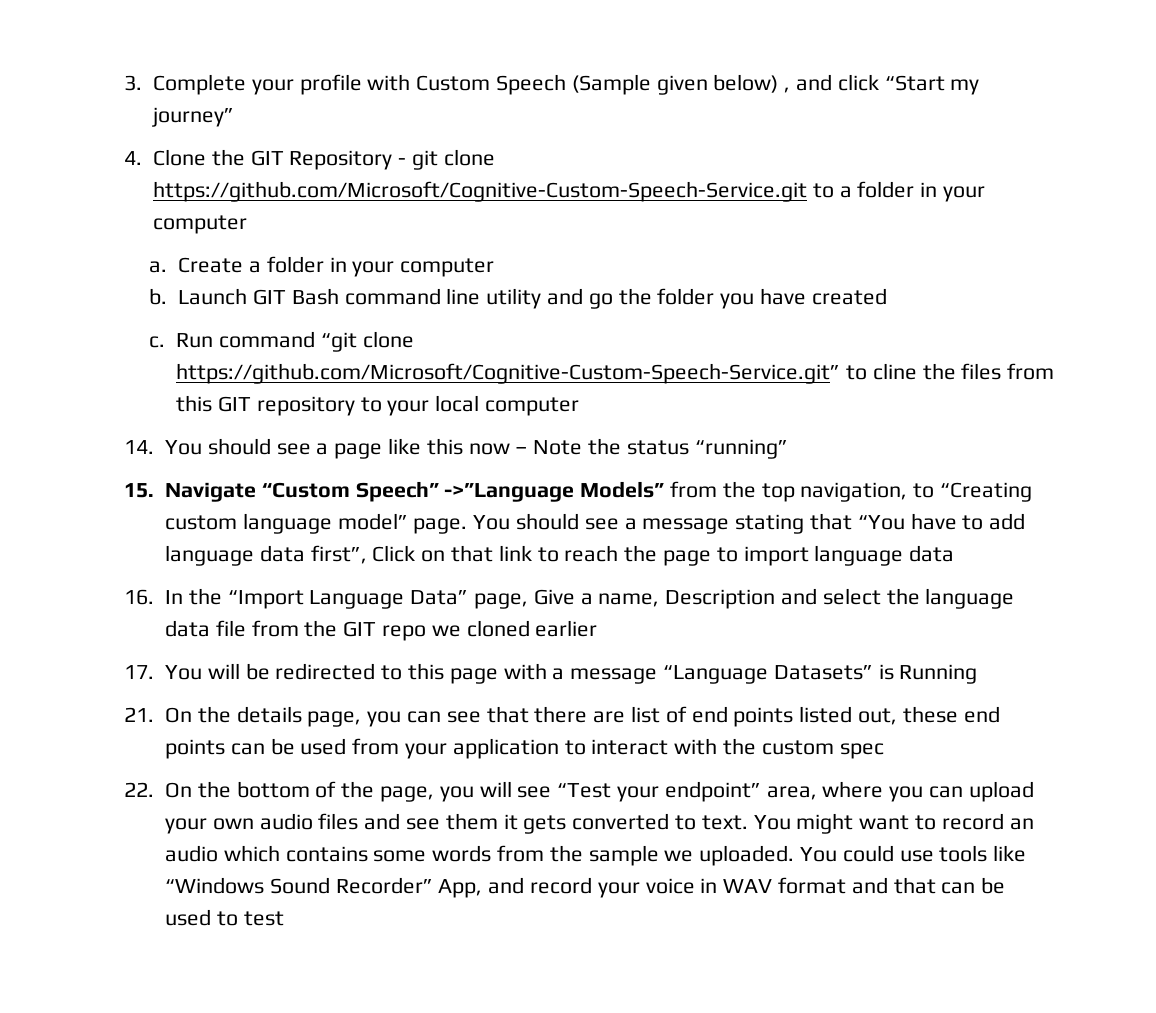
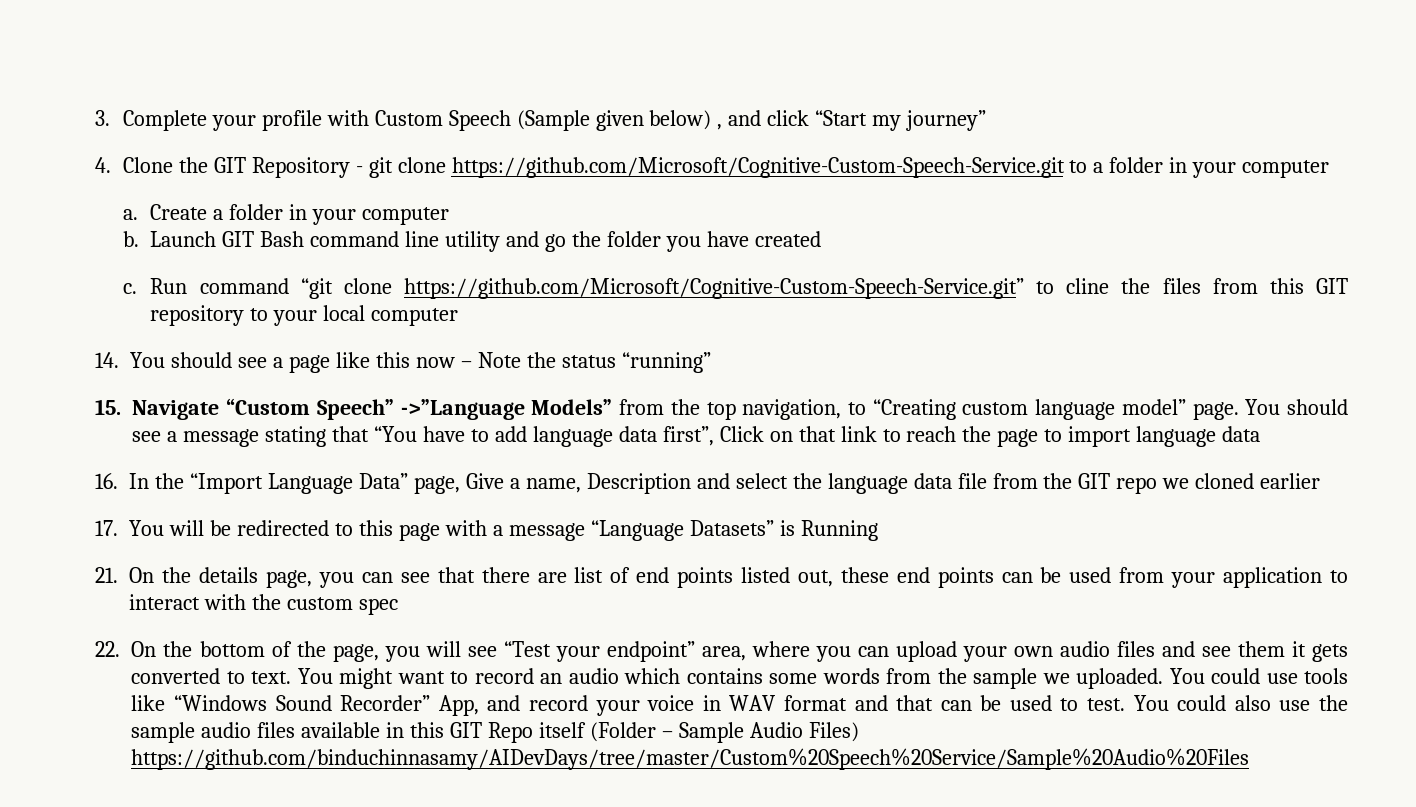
- You could use tools like “Windows Sound Recorder” App, and record your voice in WAV format and that can be used to test
+ You could use tools like “Windows Sound Recorder” App, and record your voice in WAV format and that can be used to test. You could also use the sample audio files available in this GIT Repo itself (Folder – Sample Audio Files) https://github.com/binduchinnasamy/AIDevDays/tree/master/Custom%20Speech%20Service/Sample%20Audio%20Files

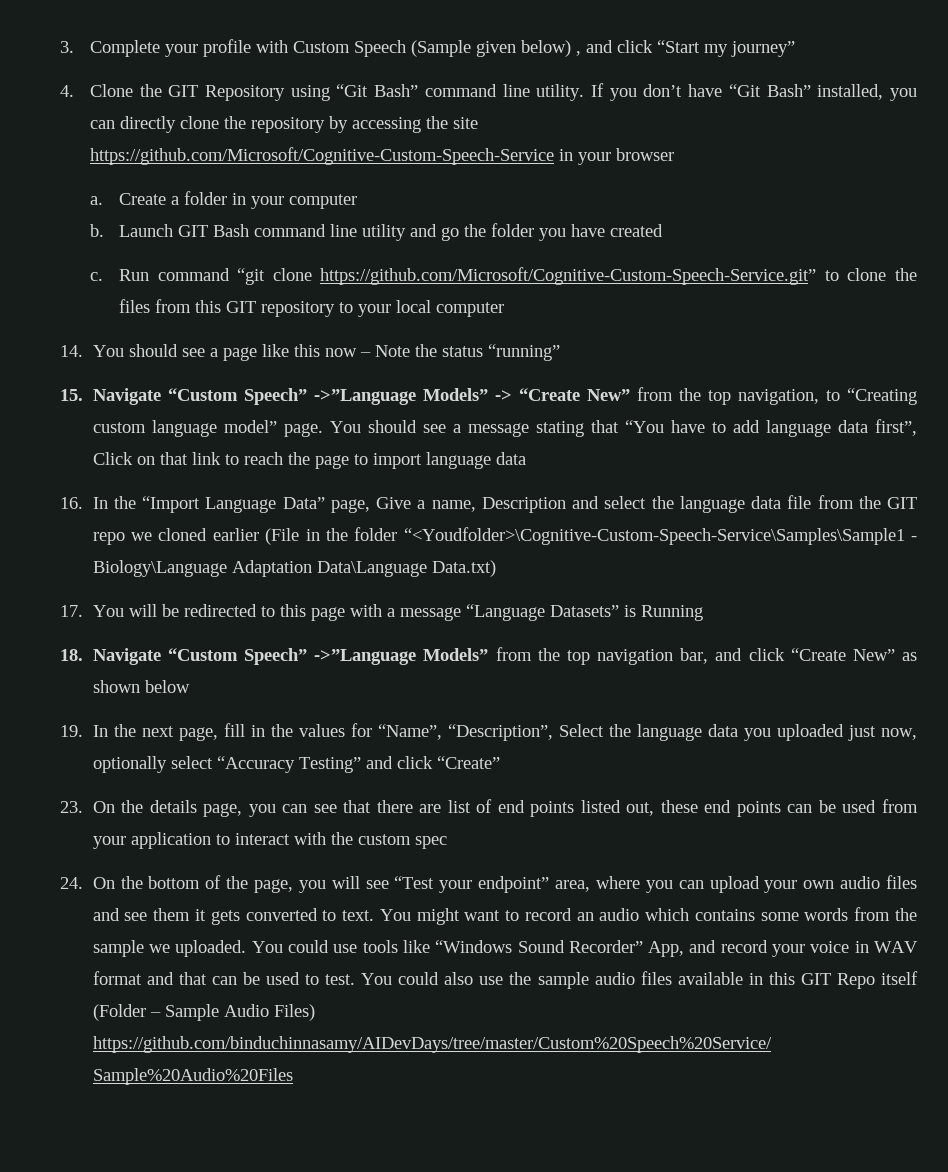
- 4. Clone the GIT Repository - git clone https://github.com/Microsoft/Cognitive-Custom-Speech-Service.git to a folder in your computer
+ 4. Clone the GIT Repository using “Git Bash” command line utility. If you don’t have “Git Bash” installed, you can directly clone the repository by accessing the site https://github.com/Microsoft/Cognitive-Custom-Speech-Service in your browser
- Run command “git clone https://github.com/Microsoft/Cognitive-Custom-Speech-Service.git” to cline the files from this GIT repository to your local computer
+ Run command “git clone https://github.com/Microsoft/Cognitive-Custom-Speech-Service.git” to clone the files from this GIT repository to your local computer
- 15. Navigate “Custom Speech” ->”Language Models” from the top navigation, to “Creating custom language model” page.
+ 15. Navigate “Custom Speech” ->”Language Models” -> “Create New” from the top navigation, to “Creating custom language model” page.
- 16. In the “Import Language Data” page, Give a name, Description and select the language data file from the GIT repo we cloned earlier
+ 16. In the “Import Language Data” page, Give a name, Description and select the language data file from the GIT repo we cloned earlier (File in the folder “<Youdfolder>\Cognitive-Custom-Speech-Service\Samples\Sample1 - Biology\Language Adaptation Data\Language Data.txt)
- 21. On the details page, you can see that there are list of end points listed out, these end points can be used from your application to interact with the custom spec
+ 18. Navigate “Custom Speech” ->”Language Models” from the top navigation bar, and click “Create New” as shown below
+ 19. In the next page, fill in the values for “Name”, “Description”, Select the language data you uploaded just now, optionally select “Accuracy Testing” and click “Create”
+ 23. On the details page, you can see that there are list of end points listed out, these end points can be used from your application to interact with the custom spec
- 22. On the bottom of the page, you will see “Test your endpoint” area, where you can upload your own audio files and see them it gets converted to text.
+ 24. On the bottom of the page, you will see “Test your endpoint” area, where you can upload your own audio files and see them it gets converted to text.

